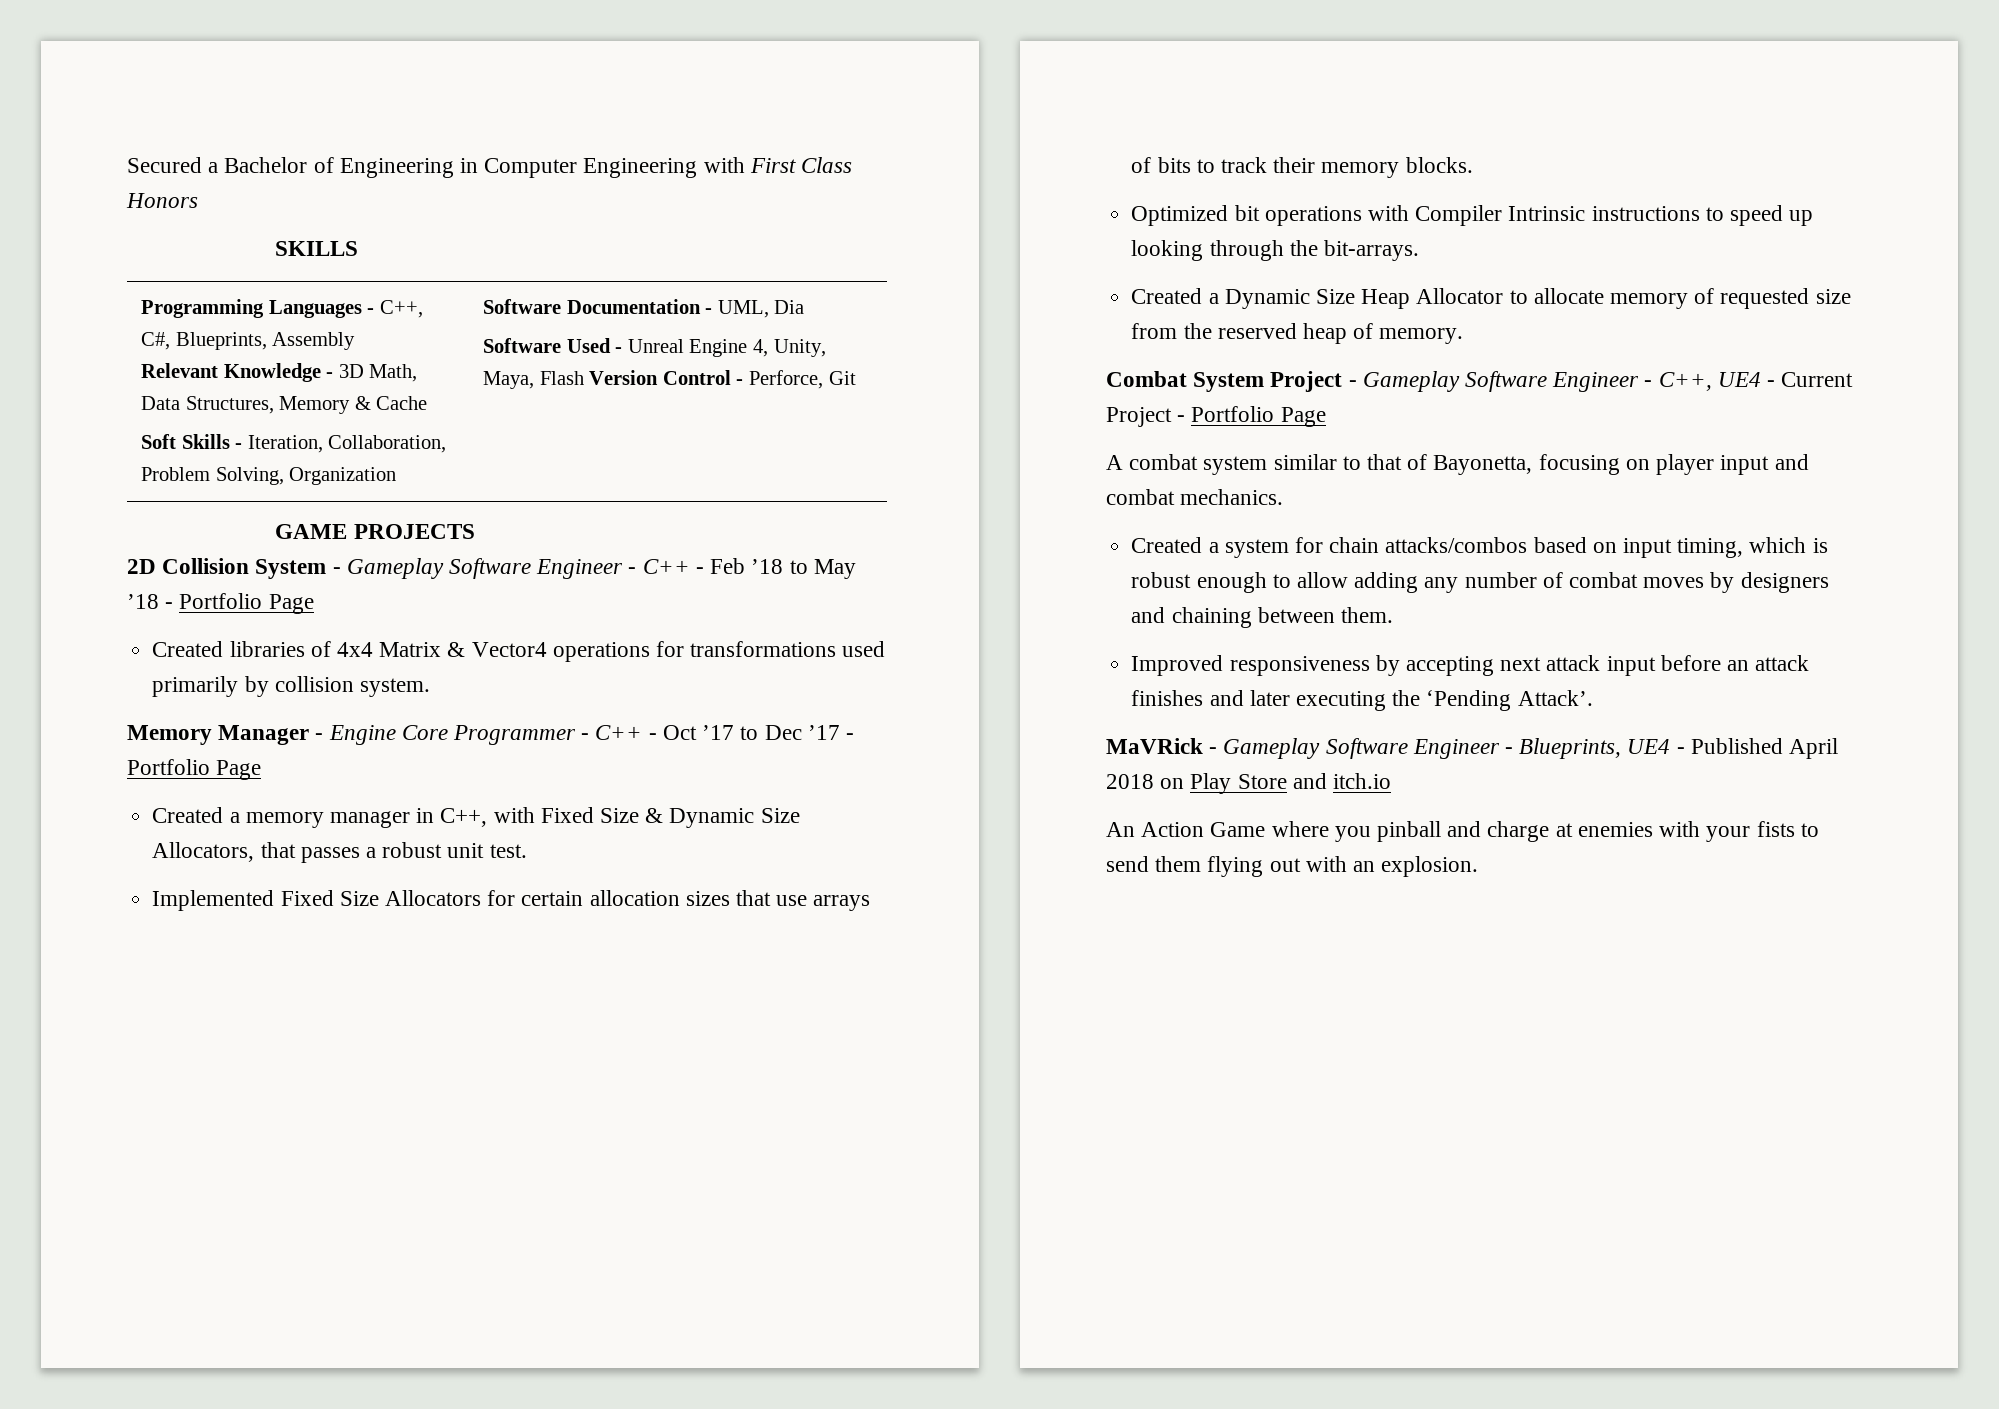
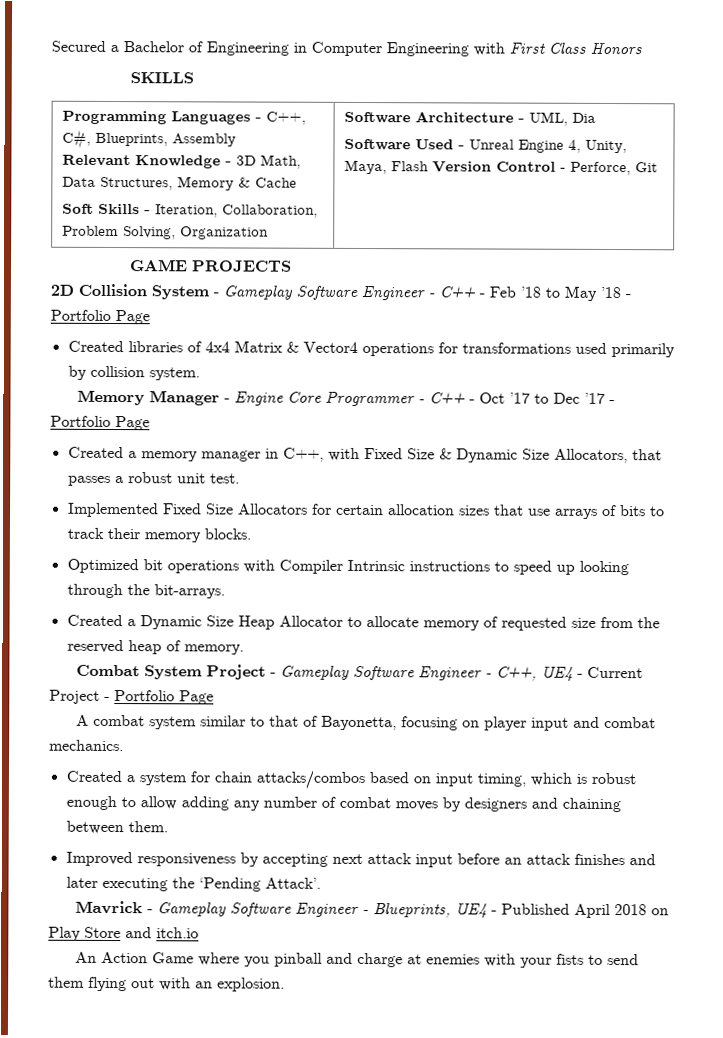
- Software Documentation - UML, Dia
+ Software Architecture - UML, Dia
- MaVRick - Gameplay Software Engineer - Blueprints, UE4 - Published April 2018 on Play Store and itch.io
+ Mavrick - Gameplay Software Engineer - Blueprints, UE4 - Published April 2018 on Play Store and itch.io

